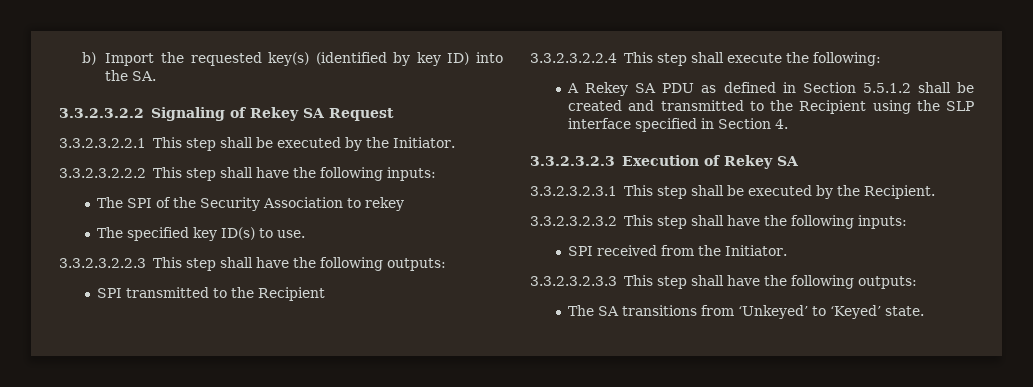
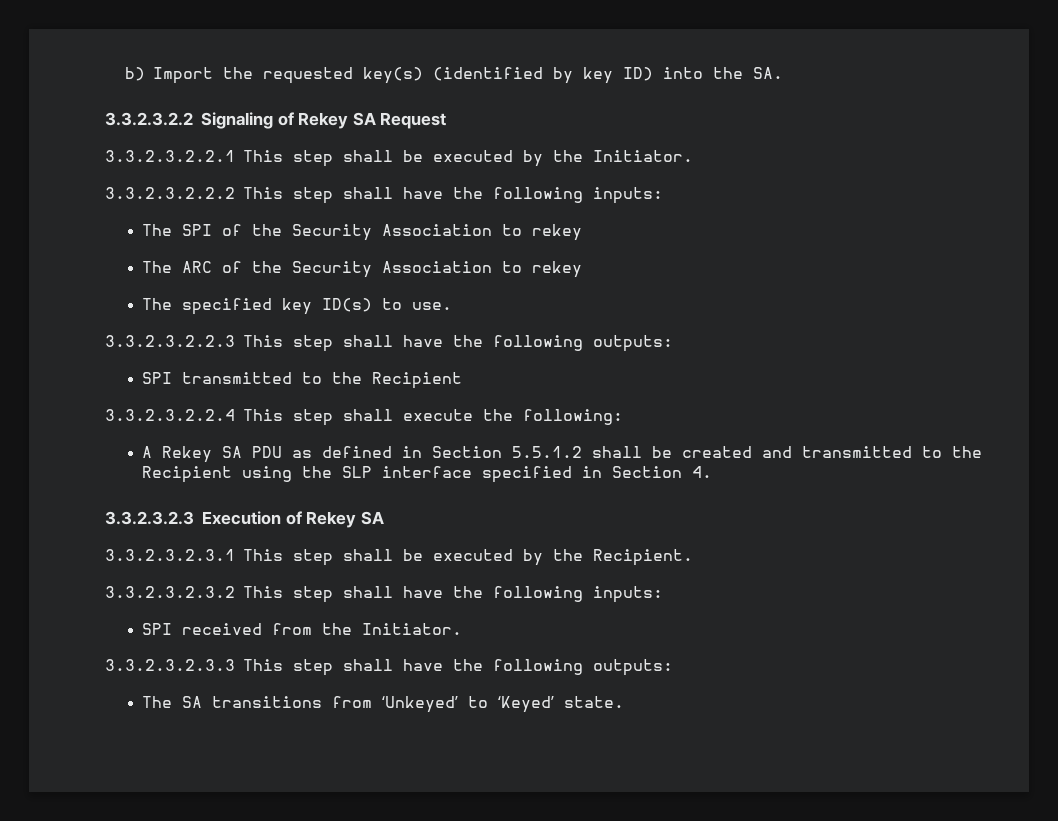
+ The ARC of the Security Association to rekey

